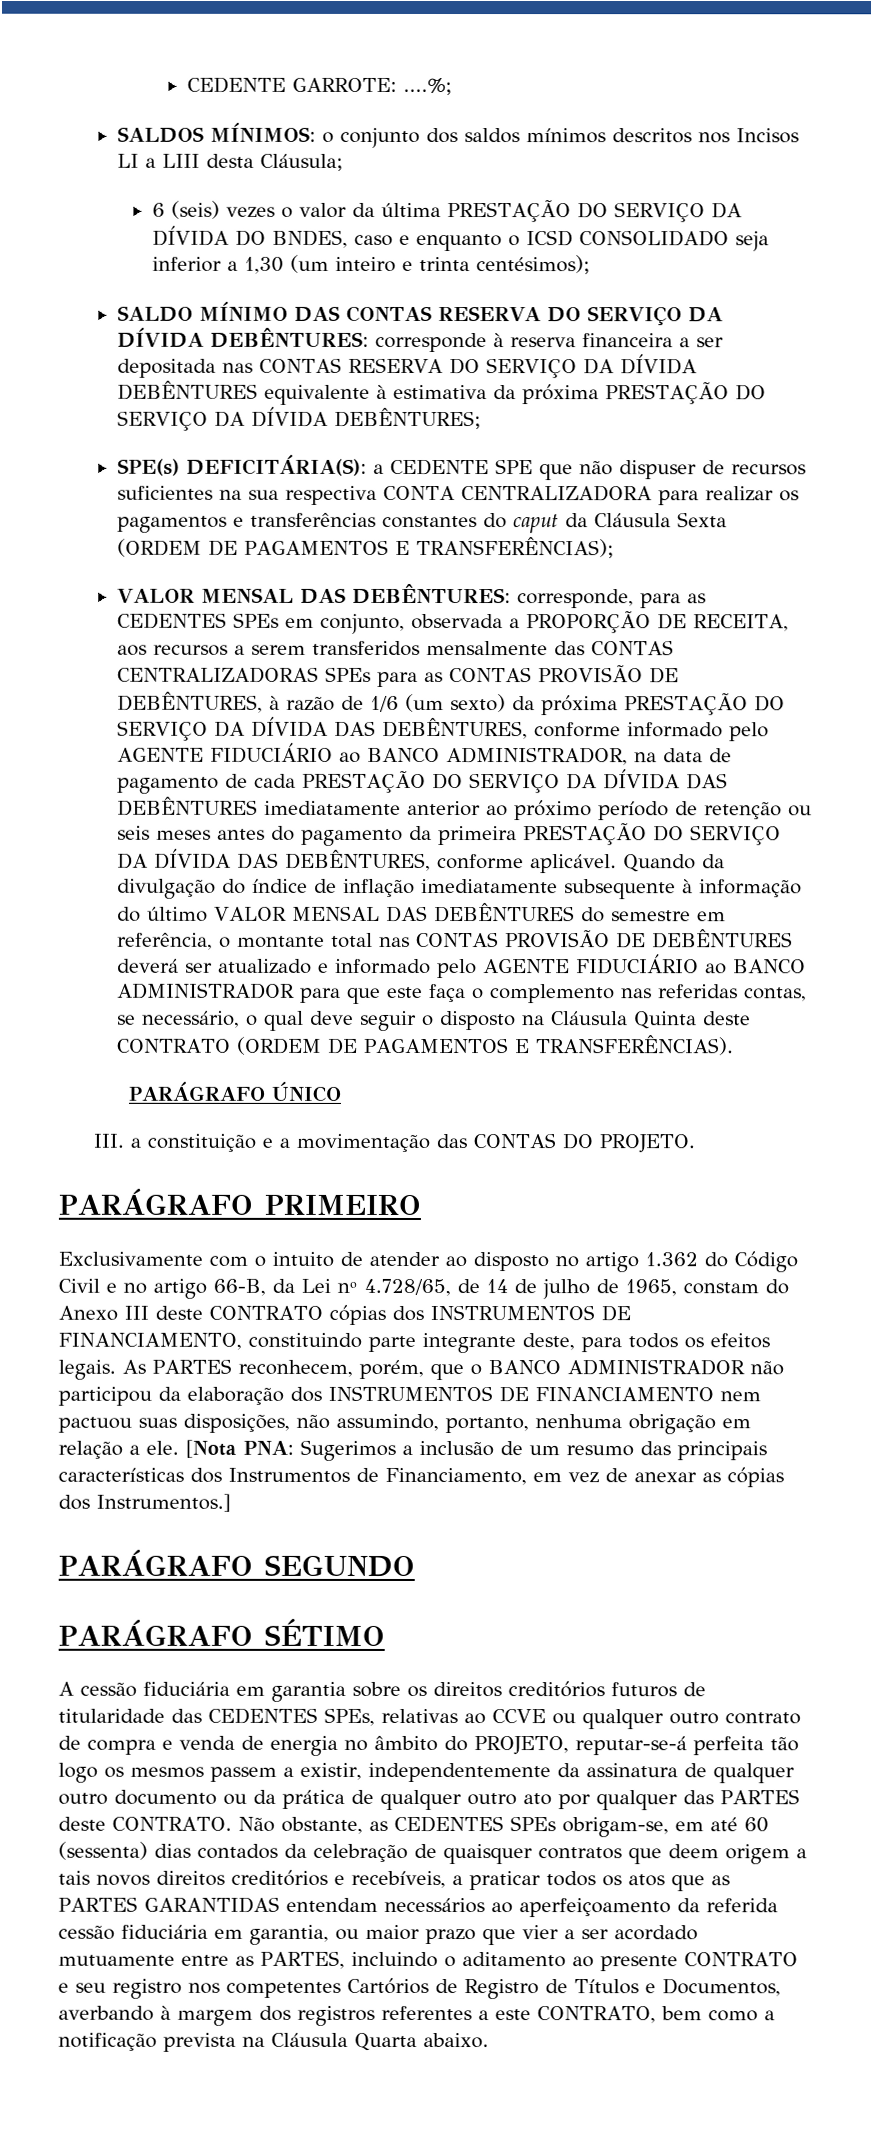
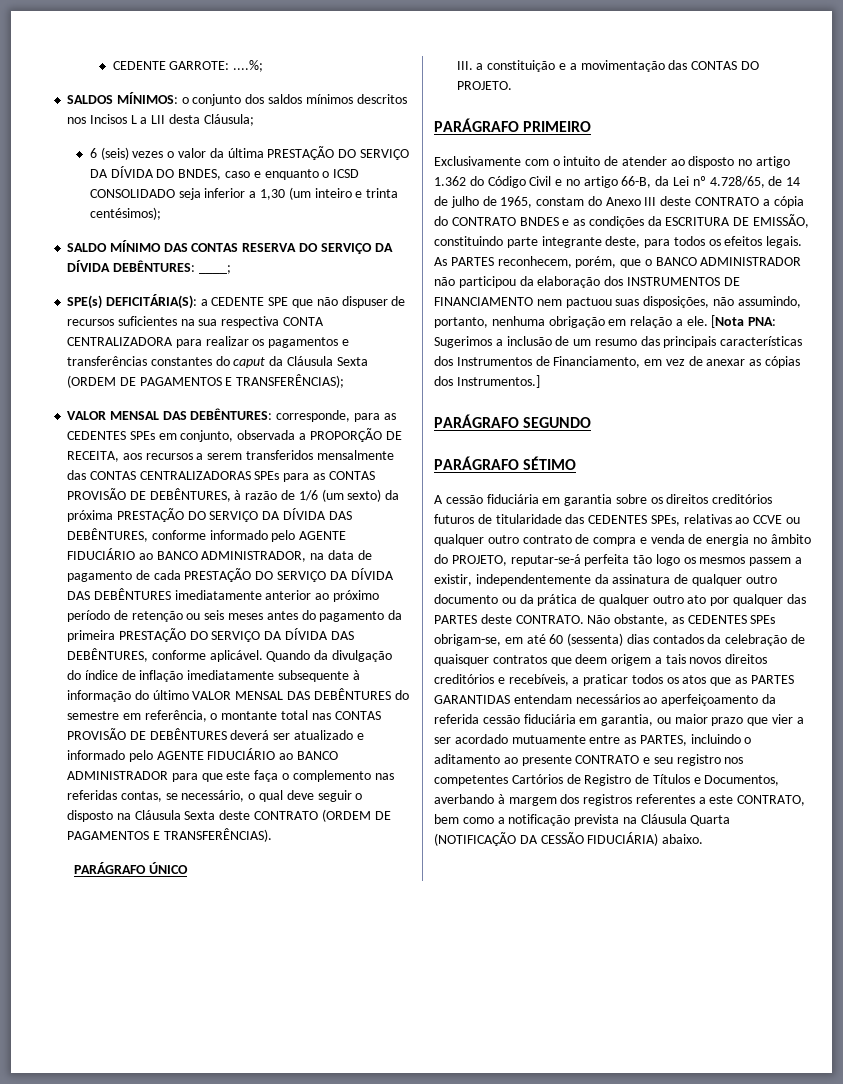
- SALDOS MÍNIMOS: o conjunto dos saldos mínimos descritos nos Incisos LI a LIII desta Cláusula;
+ SALDOS MÍNIMOS: o conjunto dos saldos mínimos descritos nos Incisos L a LII desta Cláusula;
- SALDO MÍNIMO DAS CONTAS RESERVA DO SERVIÇO DA DÍVIDA DEBÊNTURES: corresponde à reserva financeira a ser depositada nas CONTAS RESERVA DO SERVIÇO DA DÍVIDA DEBÊNTURES equivalente à estimativa da próxima PRESTAÇÃO DO SERVIÇO DA DÍVIDA DEBÊNTURES;
+ SALDO MÍNIMO DAS CONTAS RESERVA DO SERVIÇO DA DÍVIDA DEBÊNTURES: ____;
- Quando da divulgação do índice de inflação imediatamente subsequente à informação do último VALOR MENSAL DAS DEBÊNTURES do semestre em referência, o montante total nas CONTAS PROVISÃO DE DEBÊNTURES deverá ser atualizado e informado pelo AGENTE FIDUCIÁRIO ao BANCO ADMINISTRADOR para que este faça o complemento nas referidas contas, se necessário, o qual deve seguir o disposto na Cláusula Quinta deste CONTRATO (ORDEM DE PAGAMENTOS E TRANSFERÊNCIAS).
+ Quando da divulgação do índice de inflação imediatamente subsequente à informação do último VALOR MENSAL DAS DEBÊNTURES do semestre em referência, o montante total nas CONTAS PROVISÃO DE DEBÊNTURES deverá ser atualizado e informado pelo AGENTE FIDUCIÁRIO ao BANCO ADMINISTRADOR para que este faça o complemento nas referidas contas, se necessário, o qual deve seguir o disposto na Cláusula Sexta deste CONTRATO (ORDEM DE PAGAMENTOS E TRANSFERÊNCIAS).
- Exclusivamente com o intuito de atender ao disposto no artigo 1.362 do Código Civil e no artigo 66-B, da Lei nº 4.728/65, de 14 de julho de 1965, constam do Anexo III deste CONTRATO cópias dos INSTRUMENTOS DE FINANCIAMENTO, constituindo parte integrante deste, para todos os efeitos legais.
+ Exclusivamente com o intuito de atender ao disposto no artigo 1.362 do Código Civil e no artigo 66-B, da Lei nº 4.728/65, de 14 de julho de 1965, constam do Anexo III deste CONTRATO a cópia do CONTRATO BNDES e as condições da ESCRITURA DE EMISSÃO, constituindo parte integrante deste, para todos os efeitos legais.
- Não obstante, as CEDENTES SPEs obrigam-se, em até 60 (sessenta) dias contados da celebração de quaisquer contratos que deem origem a tais novos direitos creditórios e recebíveis, a praticar todos os atos que as PARTES GARANTIDAS entendam necessários ao aperfeiçoamento da referida cessão fiduciária em garantia, ou maior prazo que vier a ser acordado mutuamente entre as PARTES, incluindo o aditamento ao presente CONTRATO e seu registro nos competentes Cartórios de Registro de Títulos e Documentos, averbando à margem dos registros referentes a este CONTRATO, bem como a notificação prevista na Cláusula Quarta abaixo.
+ Não obstante, as CEDENTES SPEs obrigam-se, em até 60 (sessenta) dias contados da celebração de quaisquer contratos que deem origem a tais novos direitos creditórios e recebíveis, a praticar todos os atos que as PARTES GARANTIDAS entendam necessários ao aperfeiçoamento da referida cessão fiduciária em garantia, ou maior prazo que vier a ser acordado mutuamente entre as PARTES, incluindo o aditamento ao presente CONTRATO e seu registro nos competentes Cartórios de Registro de Títulos e Documentos, averbando à margem dos registros referentes a este CONTRATO, bem como a notificação prevista na Cláusula Quarta (NOTIFICAÇÃO DA CESSÃO FIDUCIÁRIA) abaixo.

